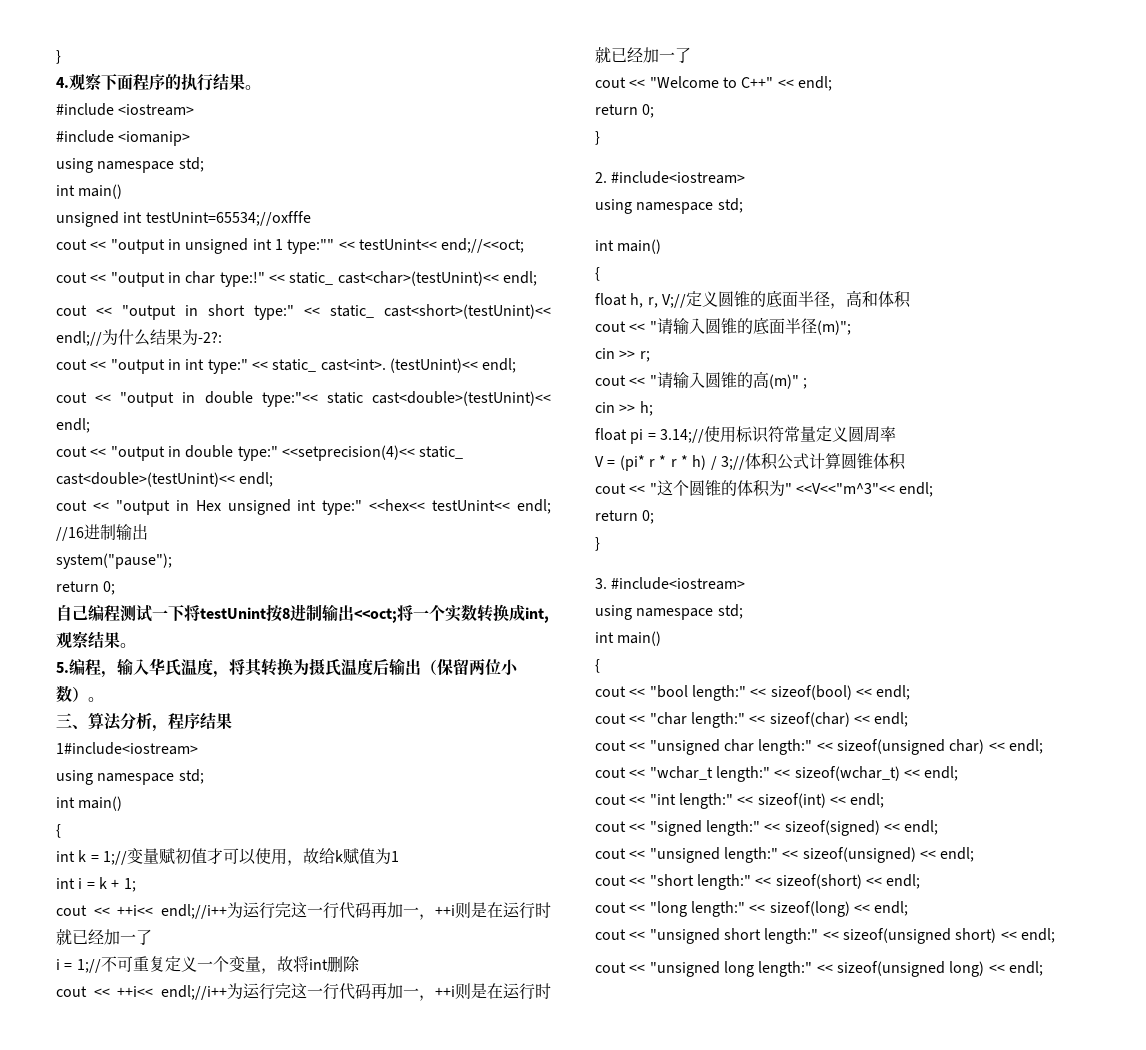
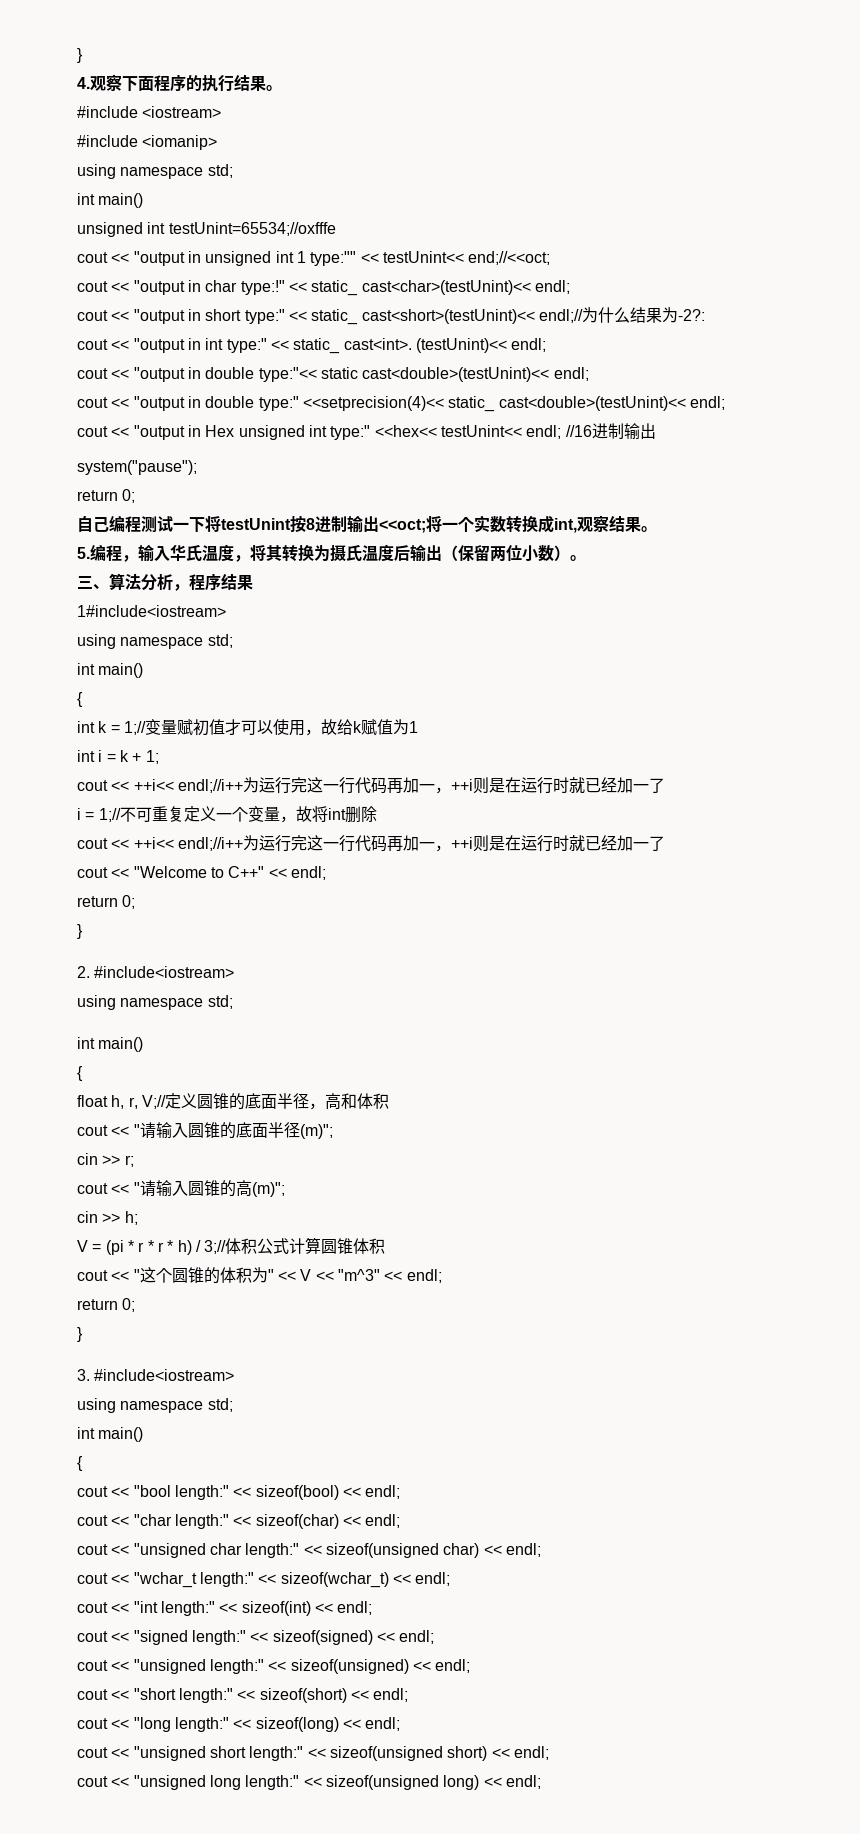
- cout << "请输入圆锥的高(m)" ;
+ cout << "请输入圆锥的高(m)";
- float pi = 3.14;//使用标识符常量定义圆周率
- V = (pi* r * r * h) / 3;//体积公式计算圆锥体积
+ V = (pi * r * r * h) / 3;//体积公式计算圆锥体积
- cout << "这个圆锥的体积为" <<V<<"m^3"<< endl;
+ cout << "这个圆锥的体积为" << V << "m^3" << endl;

